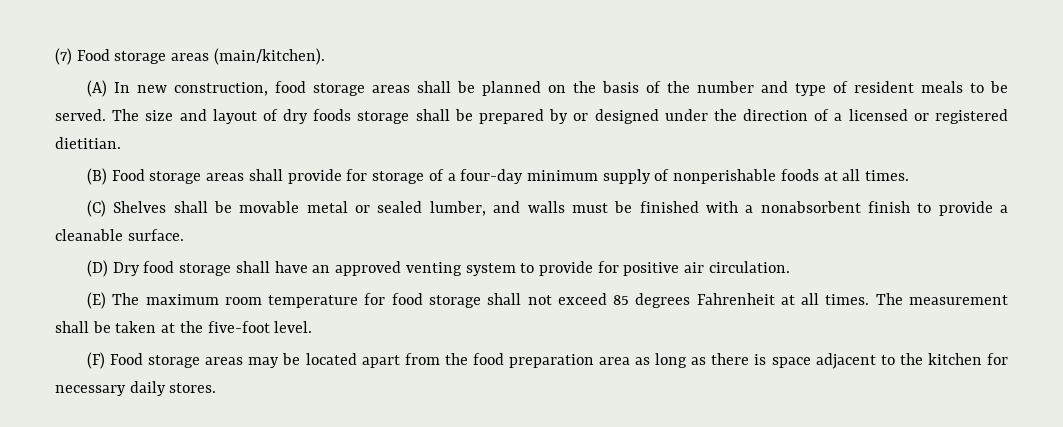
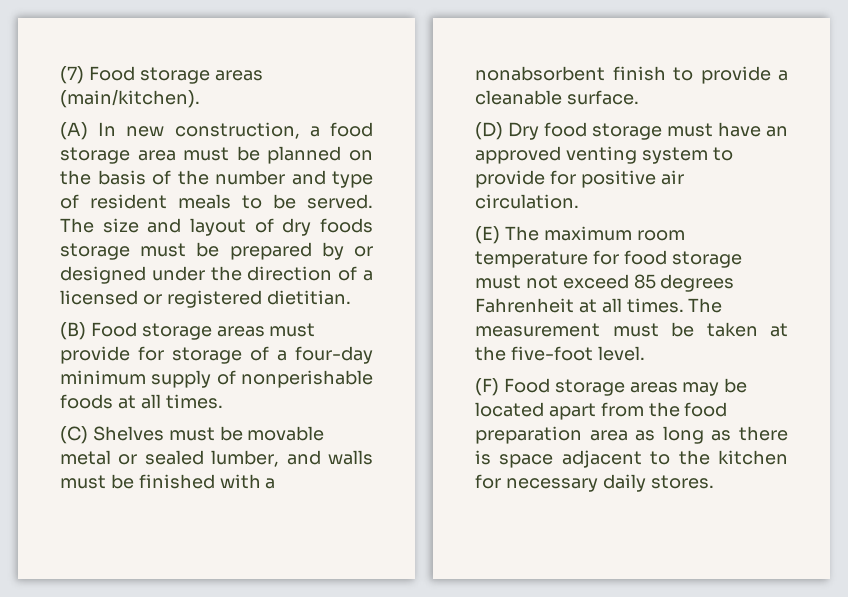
- (A) In new construction, food storage areas shall be planned on the basis of the number and type of resident meals to be served.
+ (A) In new construction, a food storage area must be planned on the basis of the number and type of resident meals to be served.
- The size and layout of dry foods storage shall be prepared by or designed under the direction of a licensed or registered dietitian.
+ The size and layout of dry foods storage must be prepared by or designed under the direction of a licensed or registered dietitian.
- (B) Food storage areas shall provide for storage of a four-day minimum supply of nonperishable foods at all times.
+ (B) Food storage areas must provide for storage of a four-day minimum supply of nonperishable foods at all times.
- (C) Shelves shall be movable metal or sealed lumber, and walls must be finished with a nonabsorbent finish to provide a cleanable surface.
+ (C) Shelves must be movable metal or sealed lumber, and walls must be finished with a nonabsorbent finish to provide a cleanable surface.
- (D) Dry food storage shall have an approved venting system to provide for positive air circulation.
+ (D) Dry food storage must have an approved venting system to provide for positive air circulation.
- (E) The maximum room temperature for food storage shall not exceed 85 degrees Fahrenheit at all times.
+ (E) The maximum room temperature for food storage must not exceed 85 degrees Fahrenheit at all times.
- The measurement shall be taken at the five-foot level.
+ The measurement must be taken at the five-foot level.

